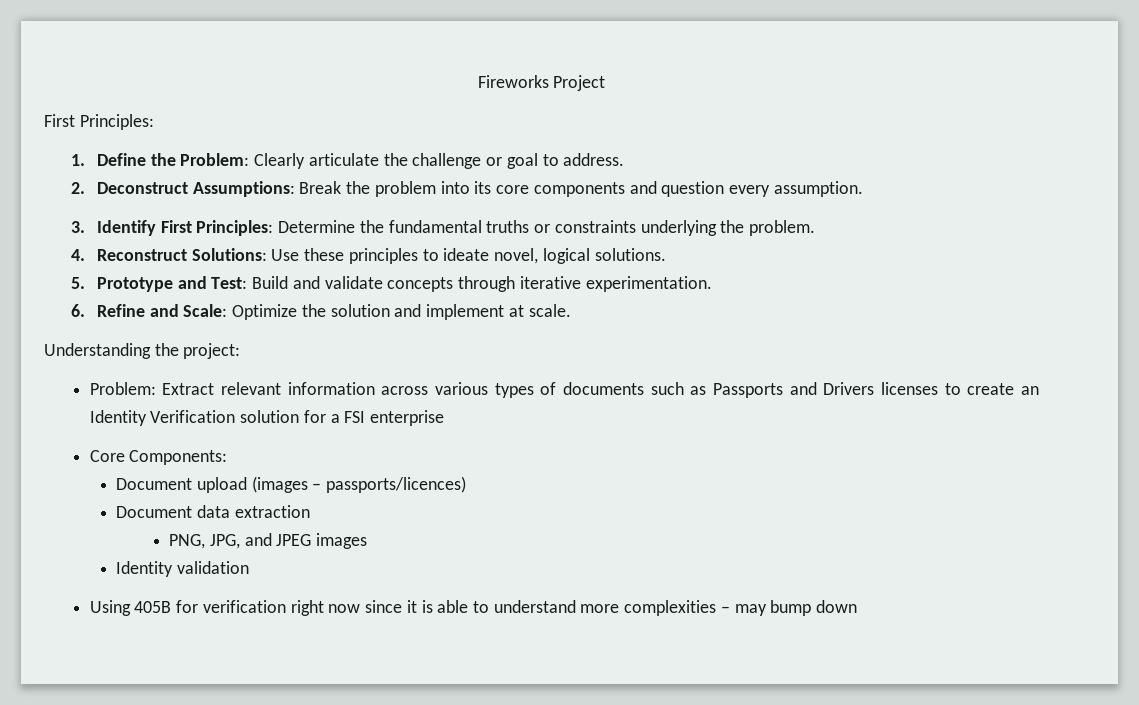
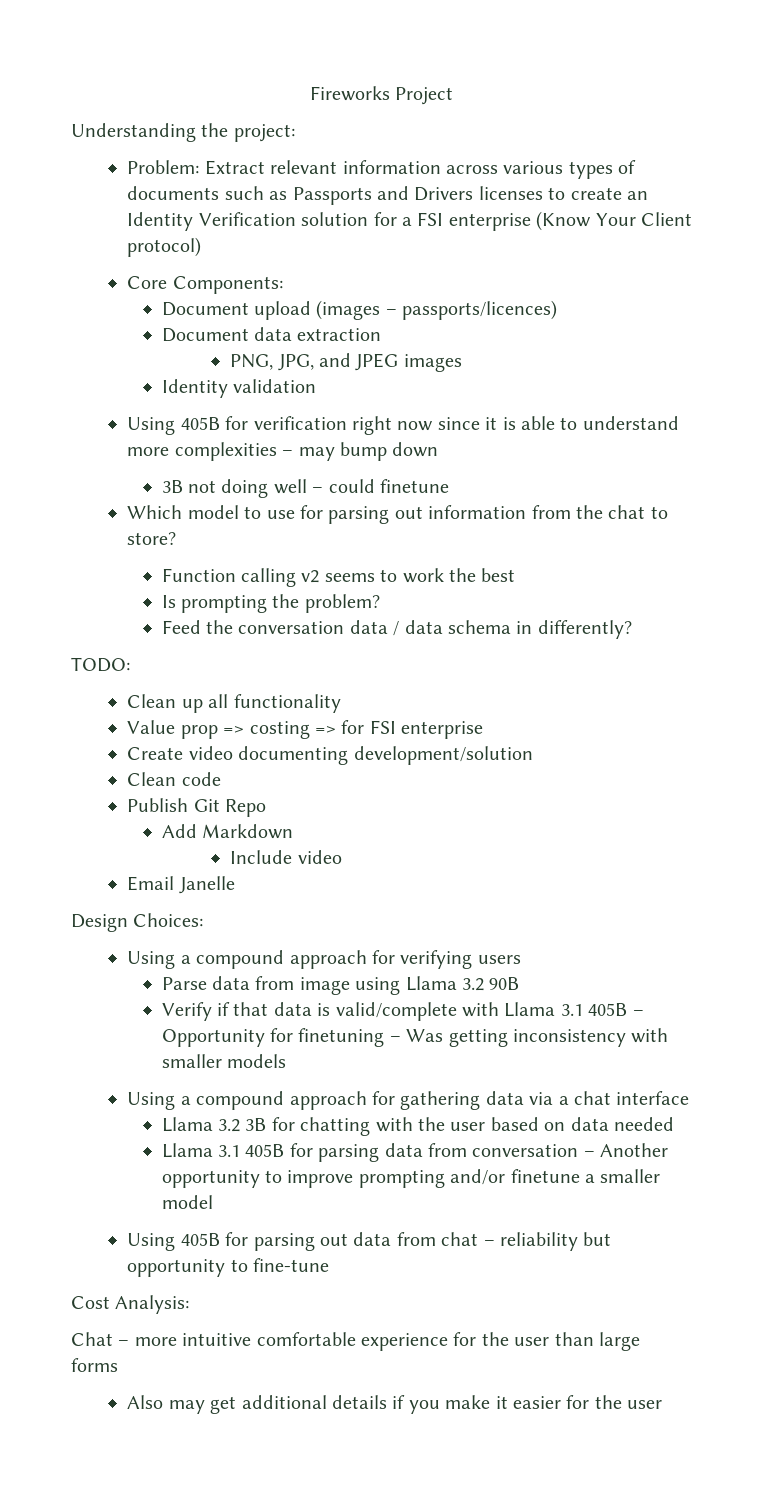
  Fireworks Project
- First Principles:
- 1. Define the Problem: Clearly articulate the challenge or goal to address.
- 2. Deconstruct Assumptions: Break the problem into its core components and question every assumption.
- 3. Identify First Principles: Determine the fundamental truths or constraints underlying the problem.
- 4. Reconstruct Solutions: Use these principles to ideate novel, logical solutions.
- 5. Prototype and Test: Build and validate concepts through iterative experimentation.
- 6. Refine and Scale: Optimize the solution and implement at scale.
- Problem: Extract relevant information across various types of documents such as Passports and Drivers licenses to create an Identity Verification solution for a FSI enterprise
+ Problem: Extract relevant information across various types of documents such as Passports and Drivers licenses to create an Identity Verification solution for a FSI enterprise (Know Your Client protocol)
+ 3B not doing well – could finetune
+ Which model to use for parsing out information from the chat to store?
+ Function calling v2 seems to work the best
+ Is prompting the problem?
+ Feed the conversation data / data schema in differently?
+ TODO:
+ Clean up all functionality
+ Value prop => costing => for FSI enterprise
+ Create video documenting development/solution
+ Clean code
+ Publish Git Repo
+ Add Markdown
+ Include video
+ Email Janelle
+ Design Choices:
+ Using a compound approach for verifying users
+ Parse data from image using Llama 3.2 90B
+ Verify if that data is valid/complete with Llama 3.1 405B – Opportunity for finetuning – Was getting inconsistency with smaller models
+ Using a compound approach for gathering data via a chat interface
+ Llama 3.2 3B for chatting with the user based on data needed
+ Llama 3.1 405B for parsing data from conversation – Another opportunity to improve prompting and/or finetune a smaller model
+ Using 405B for parsing out data from chat – reliability but opportunity to fine-tune
+ Cost Analysis:
+ Chat – more intuitive comfortable experience for the user than large forms
+ Also may get additional details if you make it easier for the user

